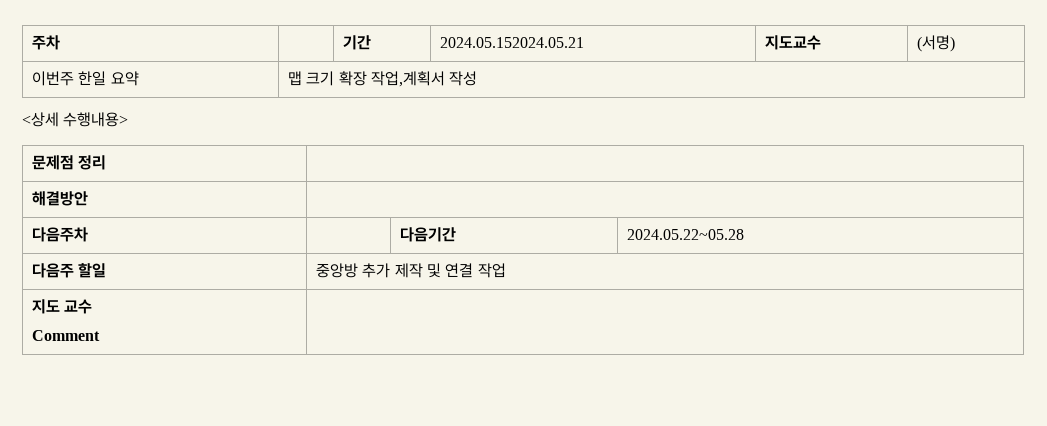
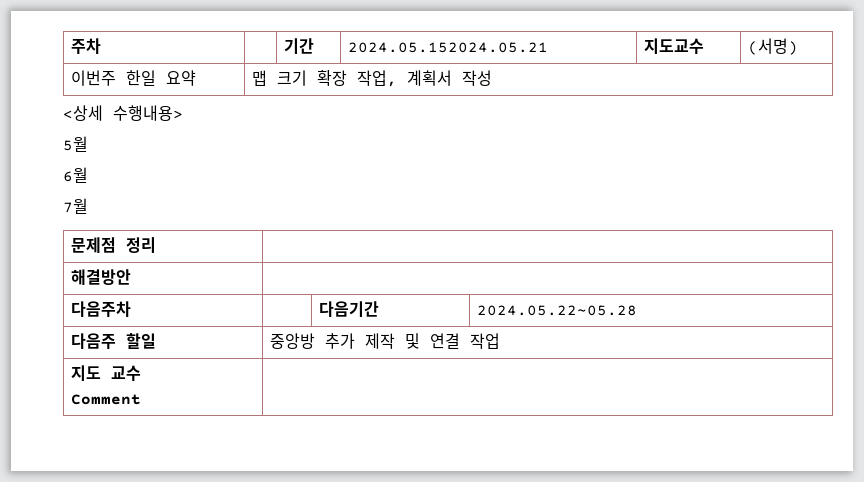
- 이번주 한일 요약 | 맵 크기 확장 작업,계획서 작성
+ 이번주 한일 요약 | 맵 크기 확장 작업, 계획서 작성
+ 5월
+ 6월
+ 7월

